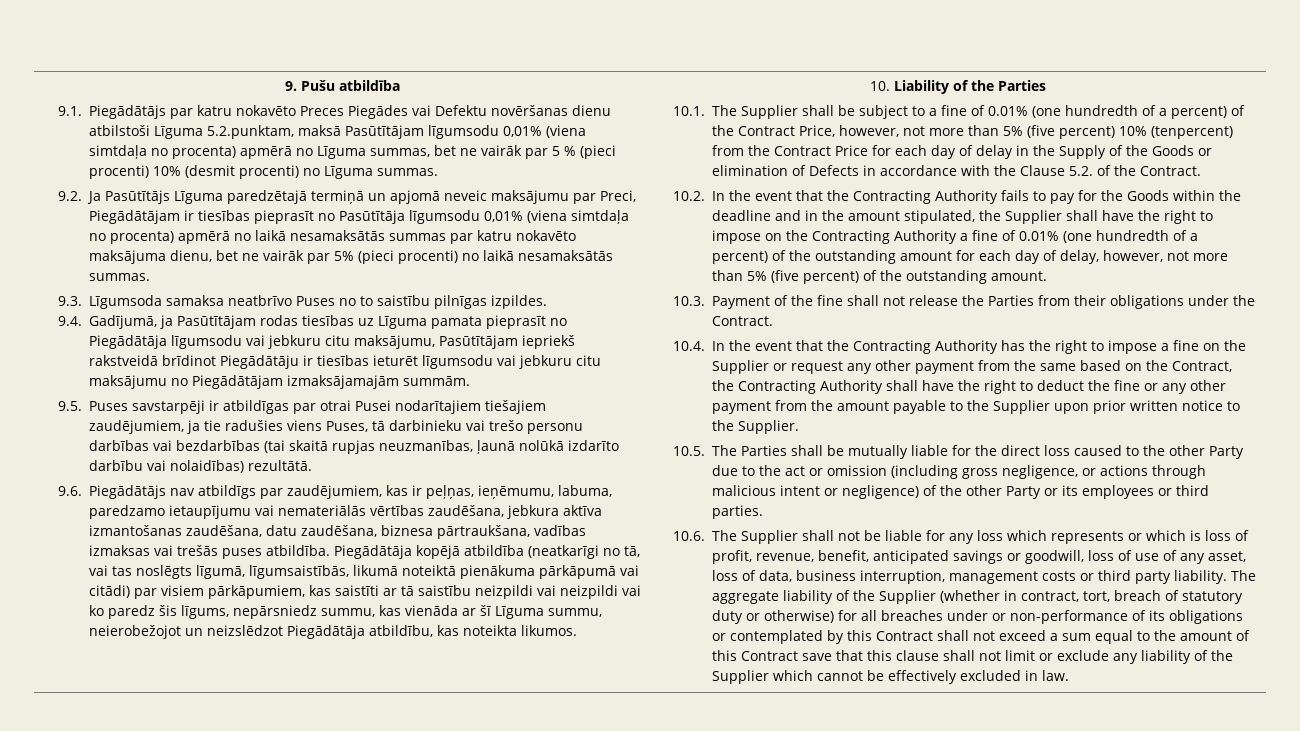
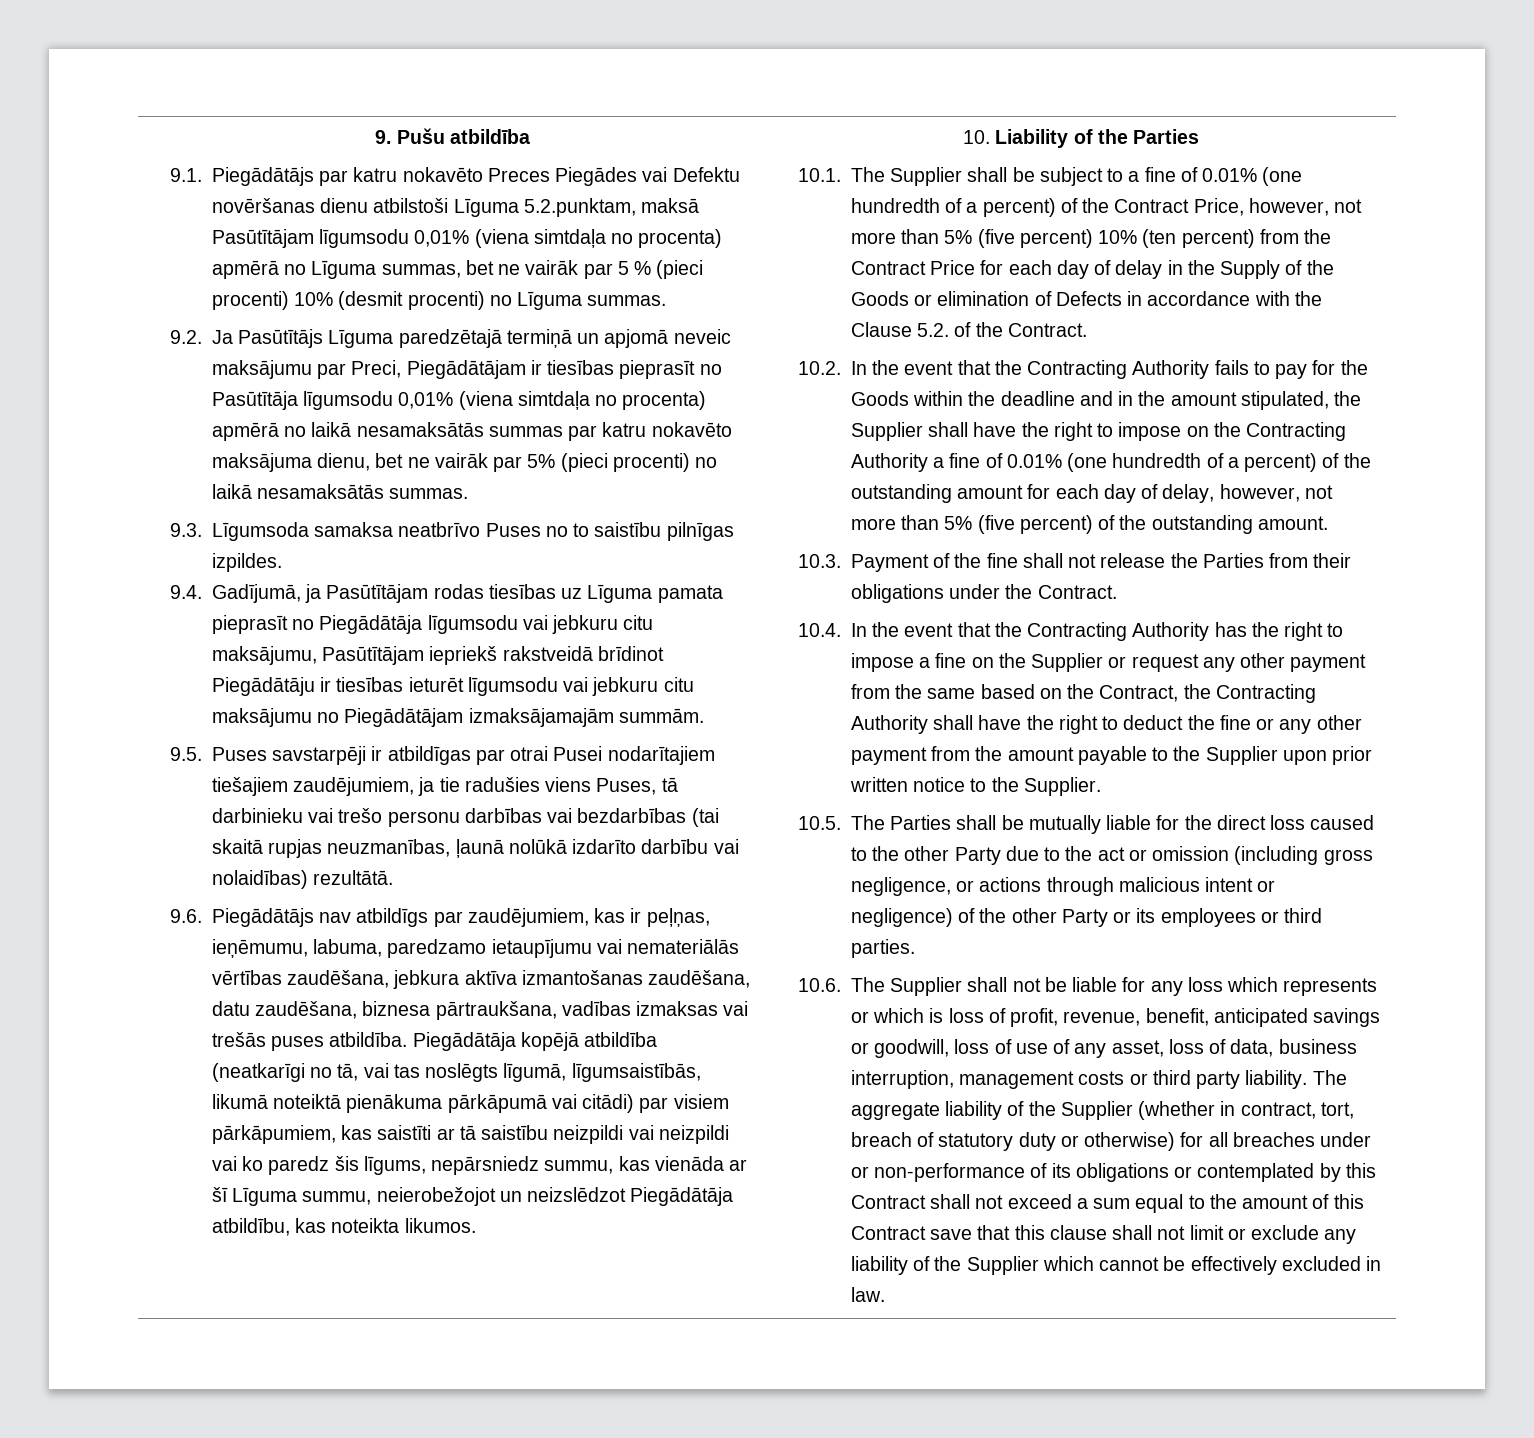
- 10.1. The Supplier shall be subject to a fine of 0.01% (one hundredth of a percent) of the Contract Price, however, not more than 5% (five percent) 10% (tenpercent) from the Contract Price for each day of delay in the Supply of the Goods or elimination of Defects in accordance with the Clause 5.2. of the Contract.
+ 10.1. The Supplier shall be subject to a fine of 0.01% (one hundredth of a percent) of the Contract Price, however, not more than 5% (five percent) 10% (ten percent) from the Contract Price for each day of delay in the Supply of the Goods or elimination of Defects in accordance with the Clause 5.2. of the Contract.

